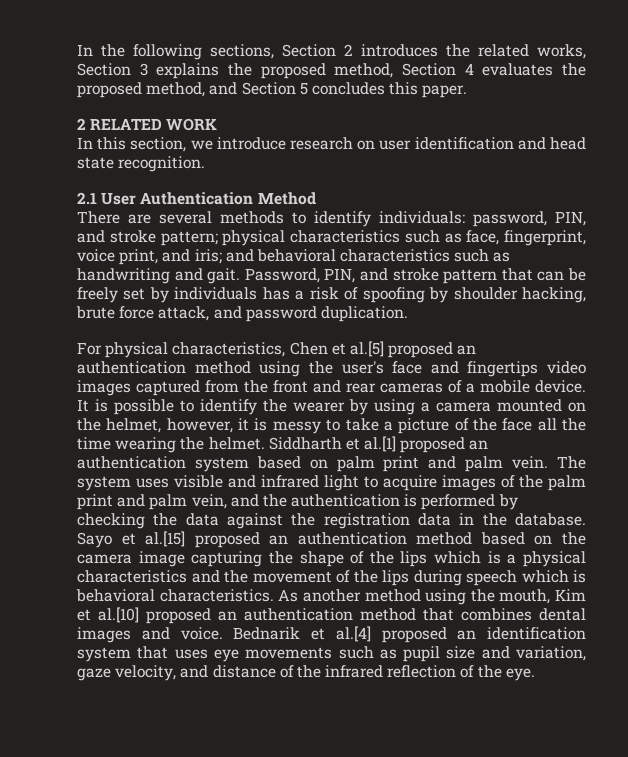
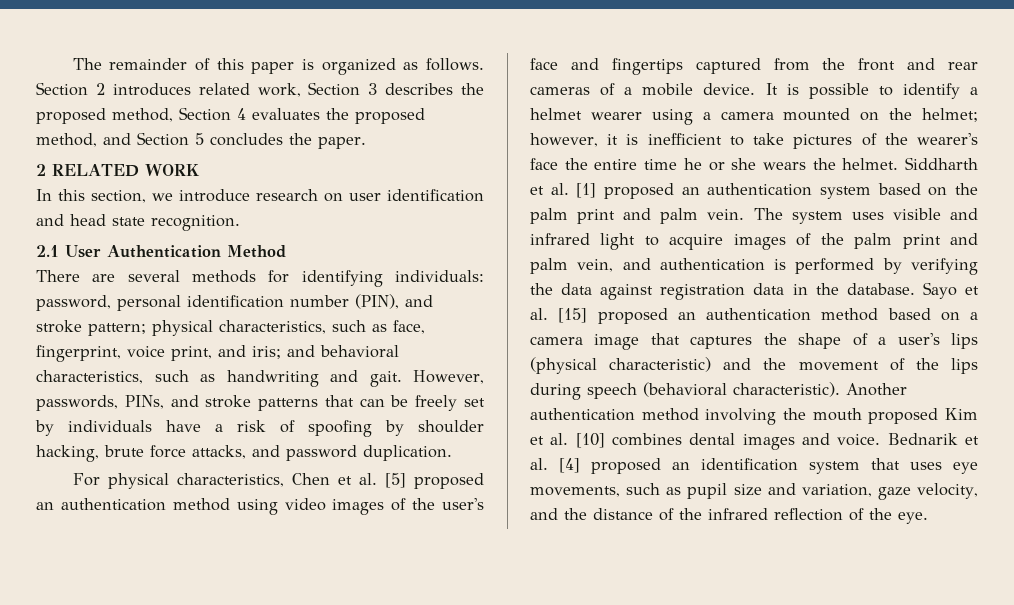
- In the following sections, Section 2 introduces the related works, Section 3 explains the proposed method, Section 4 evaluates the proposed method, and Section 5 concludes this paper.
+ The remainder of this paper is organized as follows. Section 2 introduces related work, Section 3 describes the proposed method, Section 4 evaluates the proposed method, and Section 5 concludes the paper.
- There are several methods to identify individuals: password, PIN, and stroke pattern; physical characteristics such as face, fingerprint, voice print, and iris; and behavioral characteristics such as handwriting and gait.
+ There are several methods for identifying individuals: password, personal identification number (PIN), and stroke pattern; physical characteristics, such as face, fingerprint, voice print, and iris; and behavioral characteristics, such as handwriting and gait.
- Password, PIN, and stroke pattern that can be freely set by individuals has a risk of spoofing by shoulder hacking, brute force attack, and password duplication.
+ However, passwords, PINs, and stroke patterns that can be freely set by individuals have a risk of spoofing by shoulder hacking, brute force attacks, and password duplication.
- For physical characteristics, Chen et al.[5] proposed an authentication method using the user's face and fingertips video images captured from the front and rear cameras of a mobile device.
+ For physical characteristics, Chen et al. [5] proposed an authentication method using video images of the user's face and fingertips captured from the front and rear cameras of a mobile device.
- It is possible to identify the wearer by using a camera mounted on the helmet, however, it is messy to take a picture of the face all the time wearing the helmet.
+ It is possible to identify a helmet wearer using a camera mounted on the helmet; however, it is inefficient to take pictures of the wearer's face the entire time he or she wears the helmet.
- Siddharth et al.[1] proposed an authentication system based on palm print and palm vein.
+ Siddharth et al. [1] proposed an authentication system based on the palm print and palm vein.
- The system uses visible and infrared light to acquire images of the palm print and palm vein, and the authentication is performed by checking the data against the registration data in the database.
+ The system uses visible and infrared light to acquire images of the palm print and palm vein, and authentication is performed by verifying the data against registration data in the database.
- Sayo et al.[15] proposed an authentication method based on the camera image capturing the shape of the lips which is a physical characteristics and the movement of the lips during speech which is behavioral characteristics. As another method using the mouth, Kim et al.[10] proposed an authentication method that combines dental images and voice.
+ Sayo et al. [15] proposed an authentication method based on a camera image that captures the shape of a user's lips (physical characteristic) and the movement of the lips during speech (behavioral characteristic). Another authentication method involving the mouth proposed Kim et al. [10] combines dental images and voice.
- Bednarik et al.[4] proposed an identification system that uses eye movements such as pupil size and variation, gaze velocity, and distance of the infrared reflection of the eye.
+ Bednarik et al. [4] proposed an identification system that uses eye movements, such as pupil size and variation, gaze velocity, and the distance of the infrared reflection of the eye.

